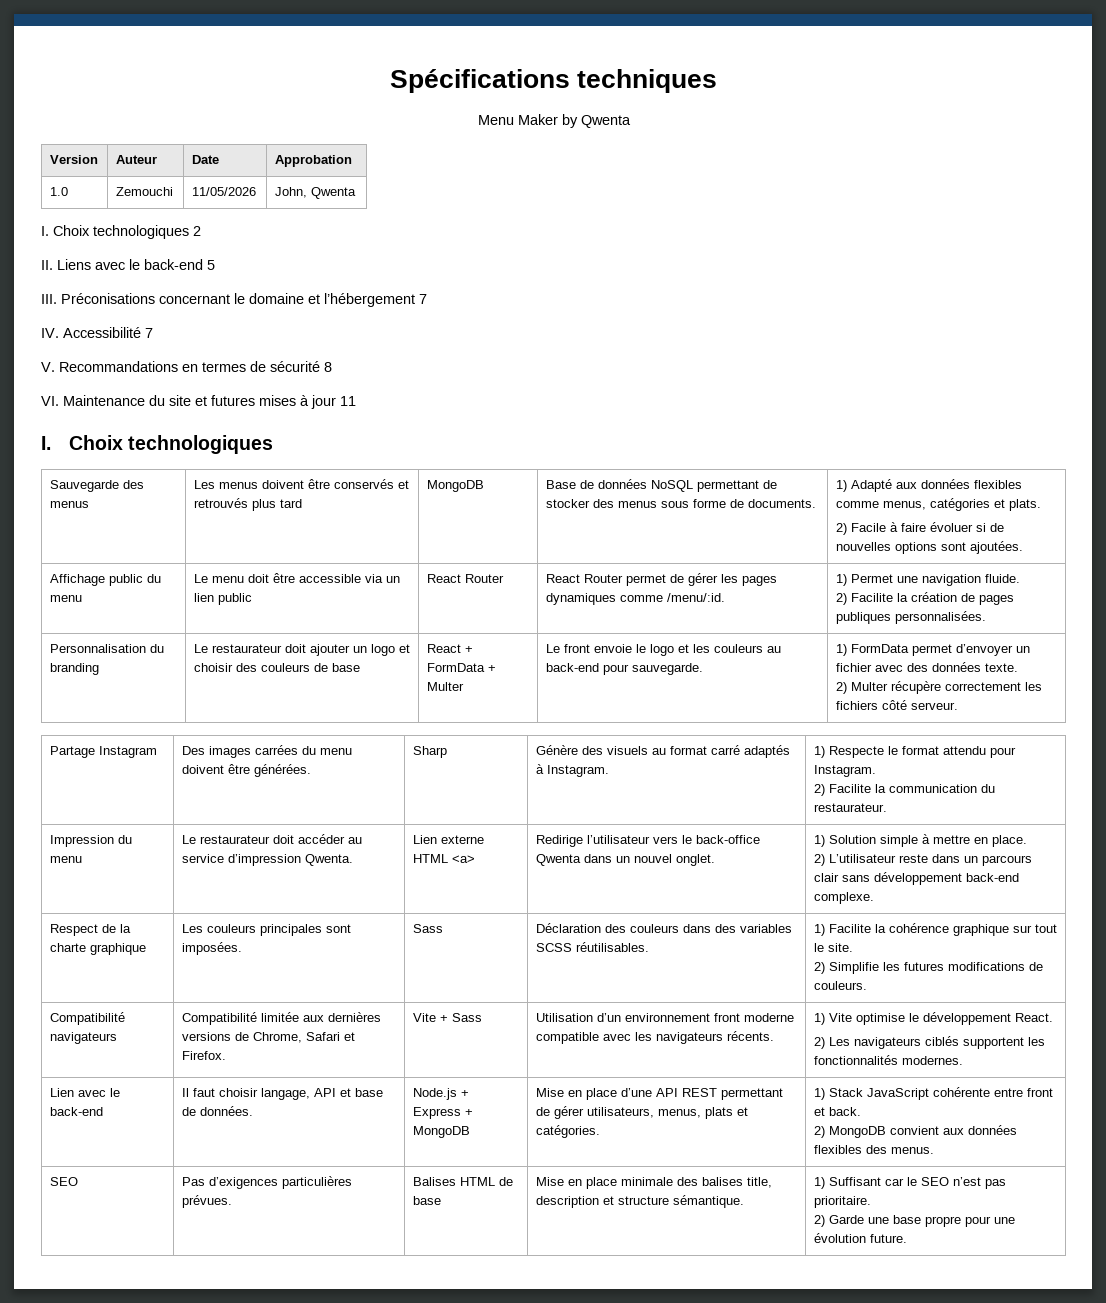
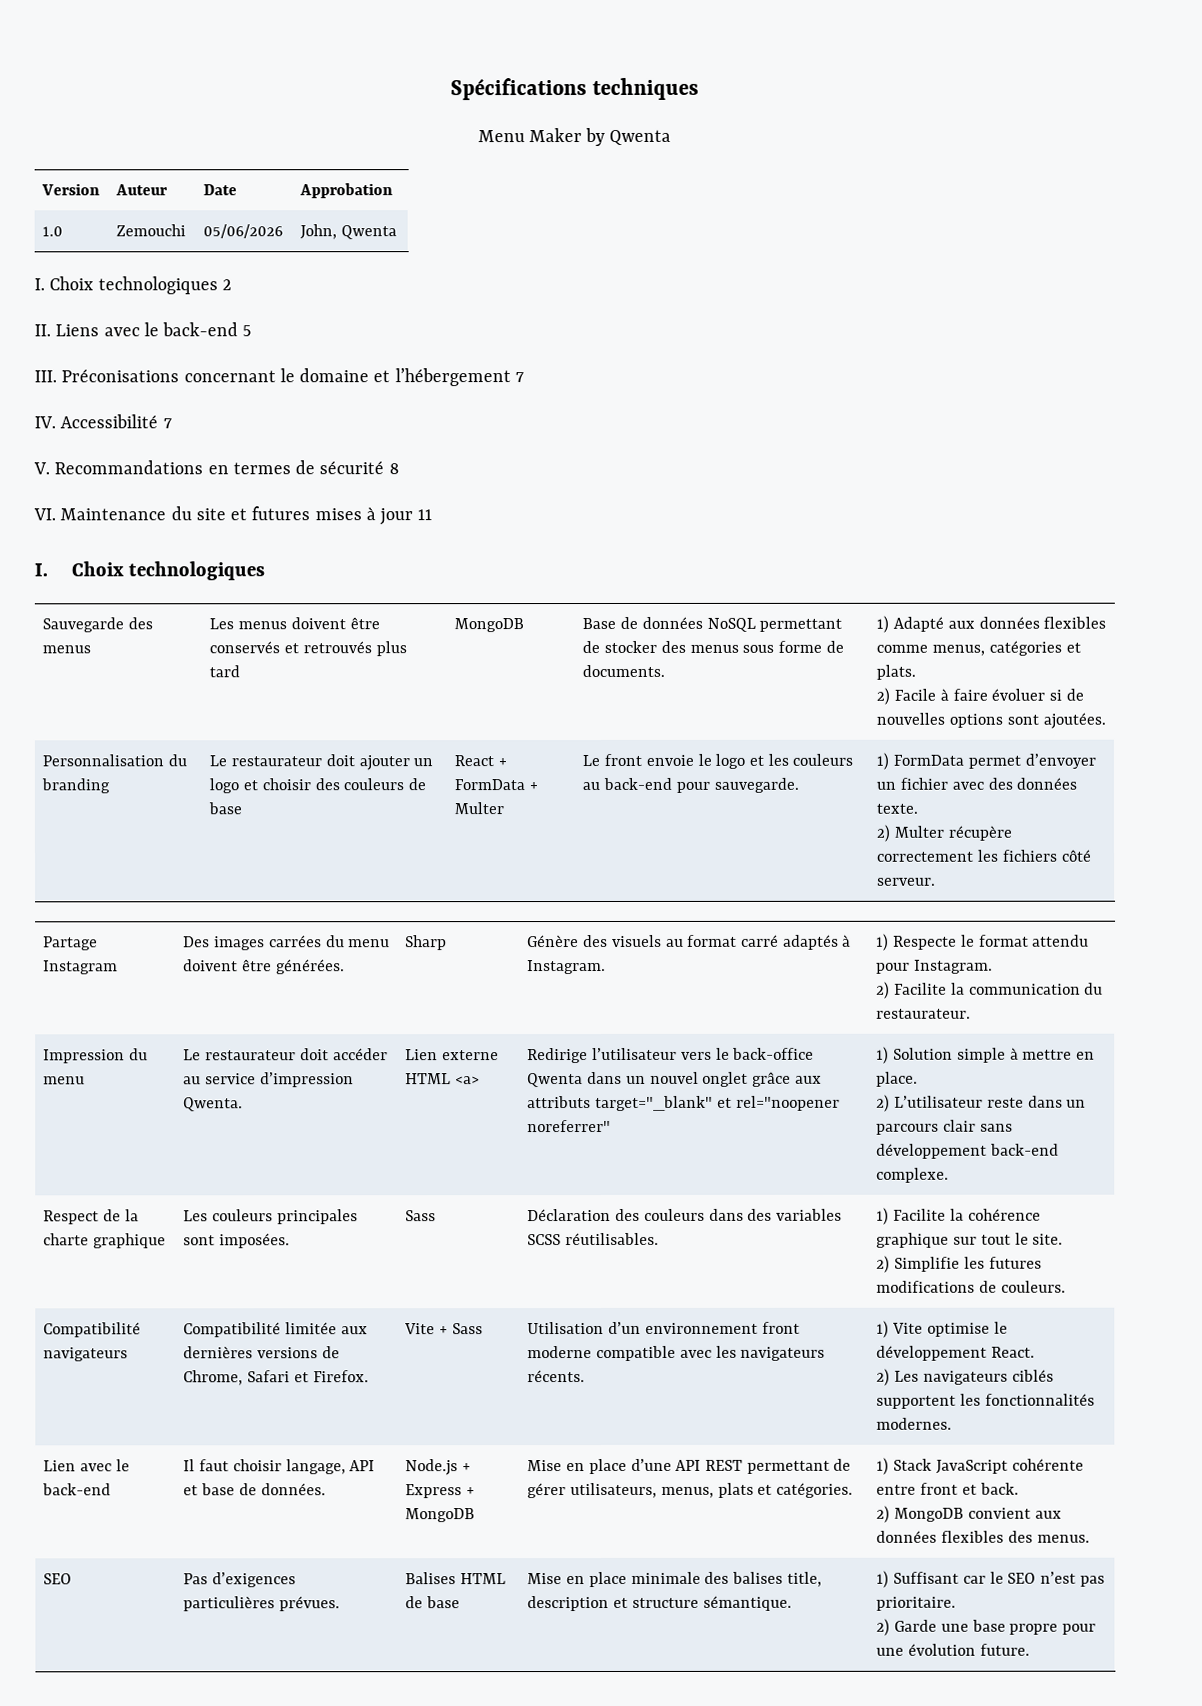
- 1.0 | Zemouchi | 11/05/2026 | John, Qwenta
+ 1.0 | Zemouchi | 05/06/2026 | John, Qwenta
- Affichage public du menu | Le menu doit être accessible via un lien public | React Router | React Router permet de gérer les pages dynamiques comme /menu/:id. | 1) Permet une navigation fluide.
- 2) Facilite la création de pages publiques personnalisées.
- Redirige l’utilisateur vers le back-office Qwenta dans un nouvel onglet.
+ Redirige l’utilisateur vers le back-office Qwenta dans un nouvel onglet grâce aux attributs target="_blank" et rel="noopener noreferrer"

